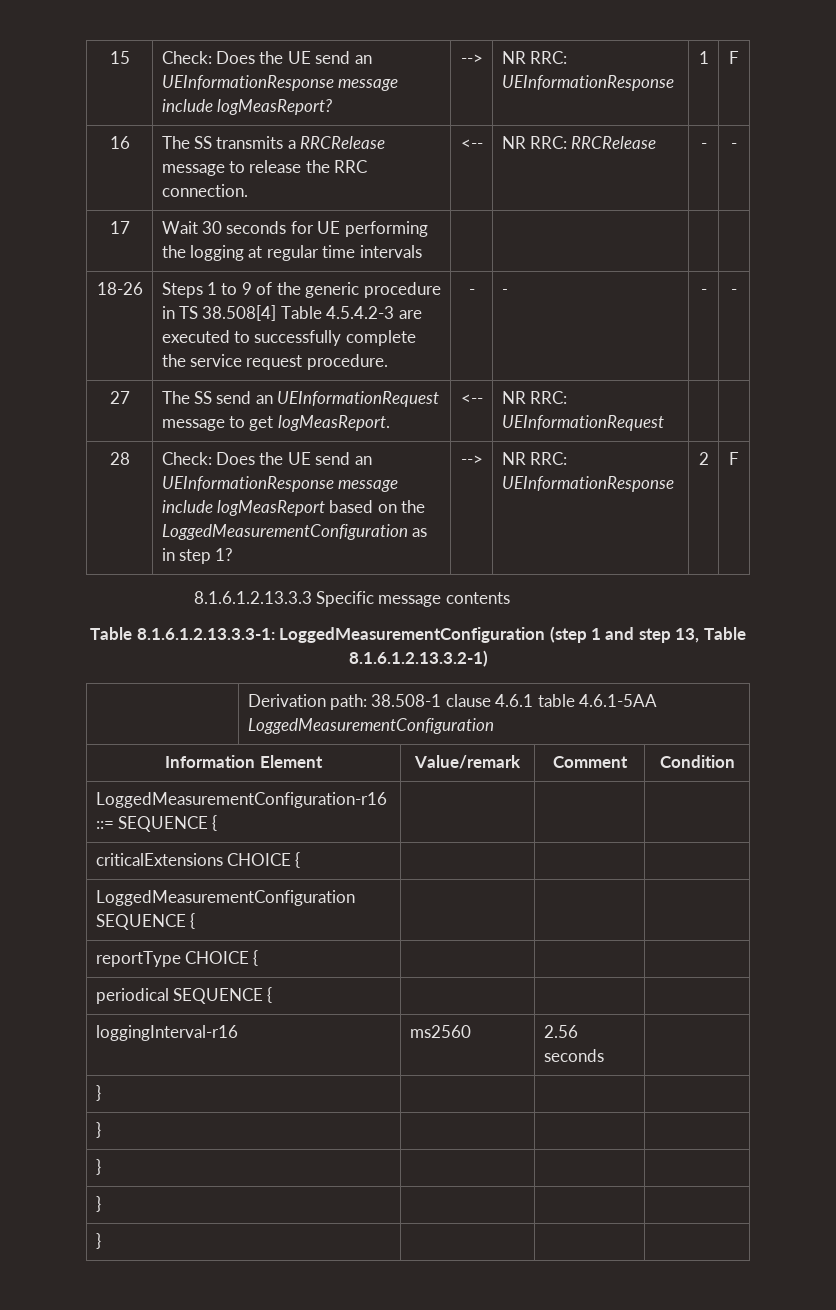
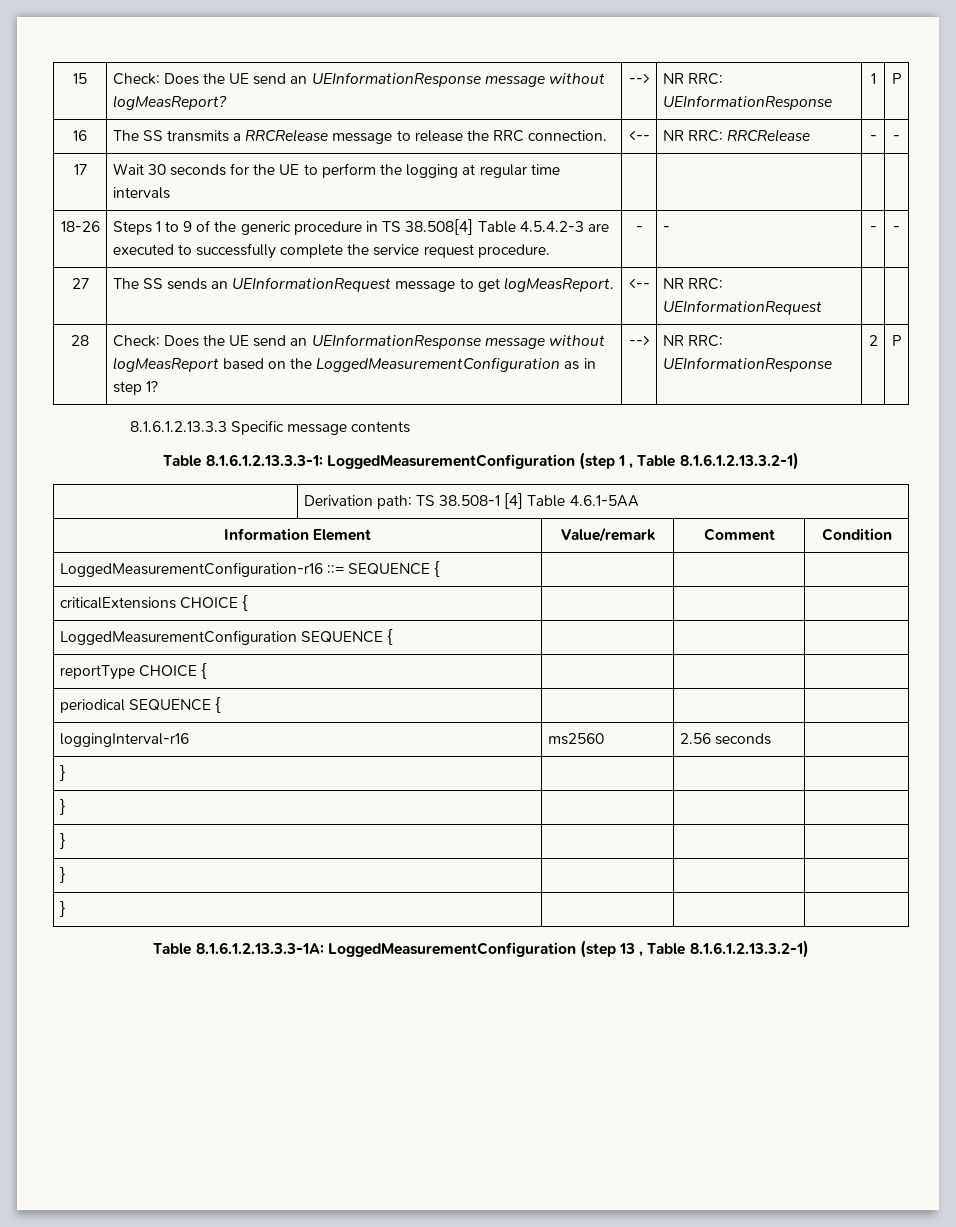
- 15 | Check: Does the UE send an UEInformationResponse message include logMeasReport? | --> | NR RRC: UEInformationResponse | 1 | F
+ 15 | Check: Does the UE send an UEInformationResponse message without logMeasReport? | --> | NR RRC: UEInformationResponse | 1 | P
- 17 | Wait 30 seconds for UE performing the logging at regular time intervals | | | |
+ 17 | Wait 30 seconds for the UE to perform the logging at regular time intervals | | | |
- 27 | The SS send an UEInformationRequest message to get logMeasReport. | <-- | NR RRC: UEInformationRequest | |
+ 27 | The SS sends an UEInformationRequest message to get logMeasReport. | <-- | NR RRC: UEInformationRequest | |
- 28 | Check: Does the UE send an UEInformationResponse message include logMeasReport based on the LoggedMeasurementConfiguration as in step 1? | --> | NR RRC: UEInformationResponse | 2 | F
+ 28 | Check: Does the UE send an UEInformationResponse message without logMeasReport based on the LoggedMeasurementConfiguration as in step 1? | --> | NR RRC: UEInformationResponse | 2 | P
- Table 8.1.6.1.2.13.3.3-1: LoggedMeasurementConfiguration (step 1 and step 13, Table 8.1.6.1.2.13.3.2-1)
+ Table 8.1.6.1.2.13.3.3-1: LoggedMeasurementConfiguration (step 1 , Table 8.1.6.1.2.13.3.2-1)
- | Derivation path: 38.508-1 clause 4.6.1 table 4.6.1-5AA LoggedMeasurementConfiguration
+ | Derivation path: TS 38.508-1 [4] Table 4.6.1-5AA
+ Table 8.1.6.1.2.13.3.3-1A: LoggedMeasurementConfiguration (step 13 , Table 8.1.6.1.2.13.3.2-1)

